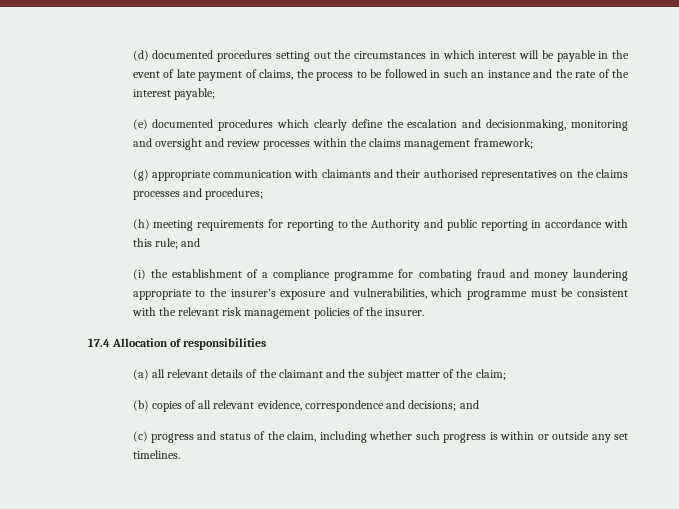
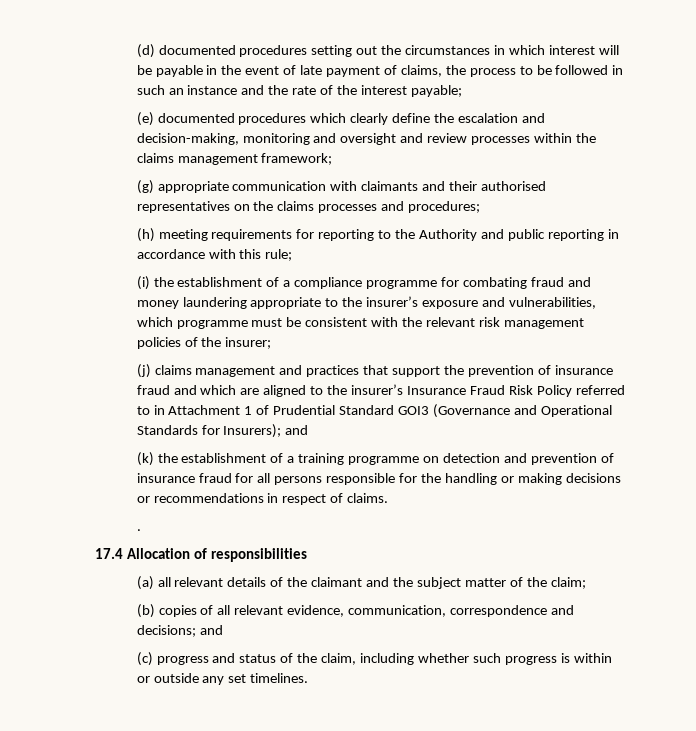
- (e) documented procedures which clearly define the escalation and decisionmaking, monitoring and oversight and review processes within the claims management framework;
+ (e) documented procedures which clearly define the escalation and decision-making, monitoring and oversight and review processes within the claims management framework;
- (h) meeting requirements for reporting to the Authority and public reporting in accordance with this rule; and
+ (h) meeting requirements for reporting to the Authority and public reporting in accordance with this rule;
- (i) the establishment of a compliance programme for combating fraud and money laundering appropriate to the insurer’s exposure and vulnerabilities, which programme must be consistent with the relevant risk management policies of the insurer.
+ (i) the establishment of a compliance programme for combating fraud and money laundering appropriate to the insurer’s exposure and vulnerabilities, which programme must be consistent with the relevant risk management policies of the insurer;
+ (j) claims management and practices that support the prevention of insurance fraud and which are aligned to the insurer’s Insurance Fraud Risk Policy referred to in Attachment 1 of Prudential Standard GOI3 (Governance and Operational Standards for Insurers); and
+ (k) the establishment of a training programme on detection and prevention of insurance fraud for all persons responsible for the handling or making decisions or recommendations in respect of claims.
+ .
- (b) copies of all relevant evidence, correspondence and decisions; and
+ (b) copies of all relevant evidence, communication, correspondence and decisions; and

